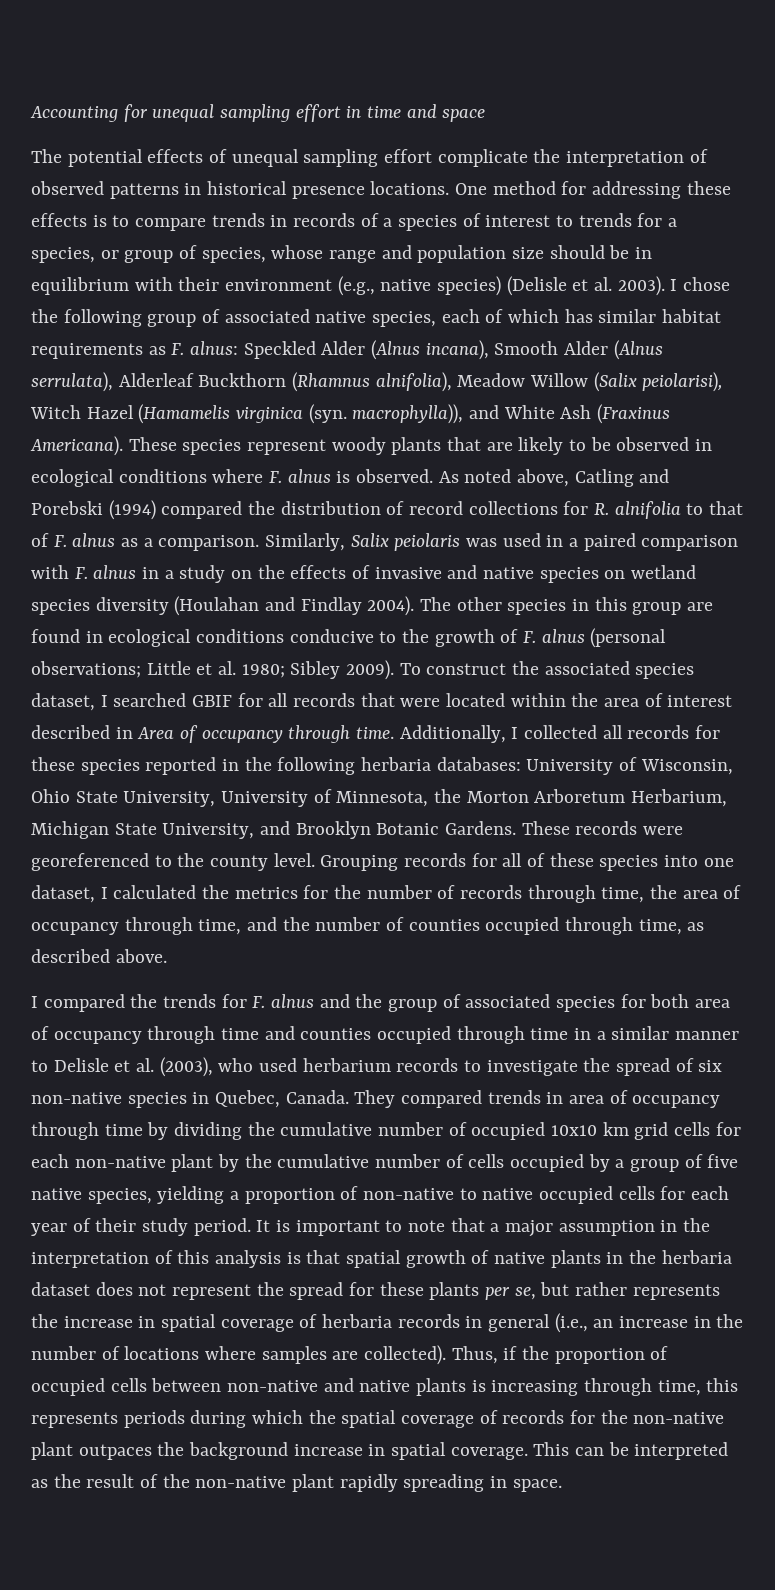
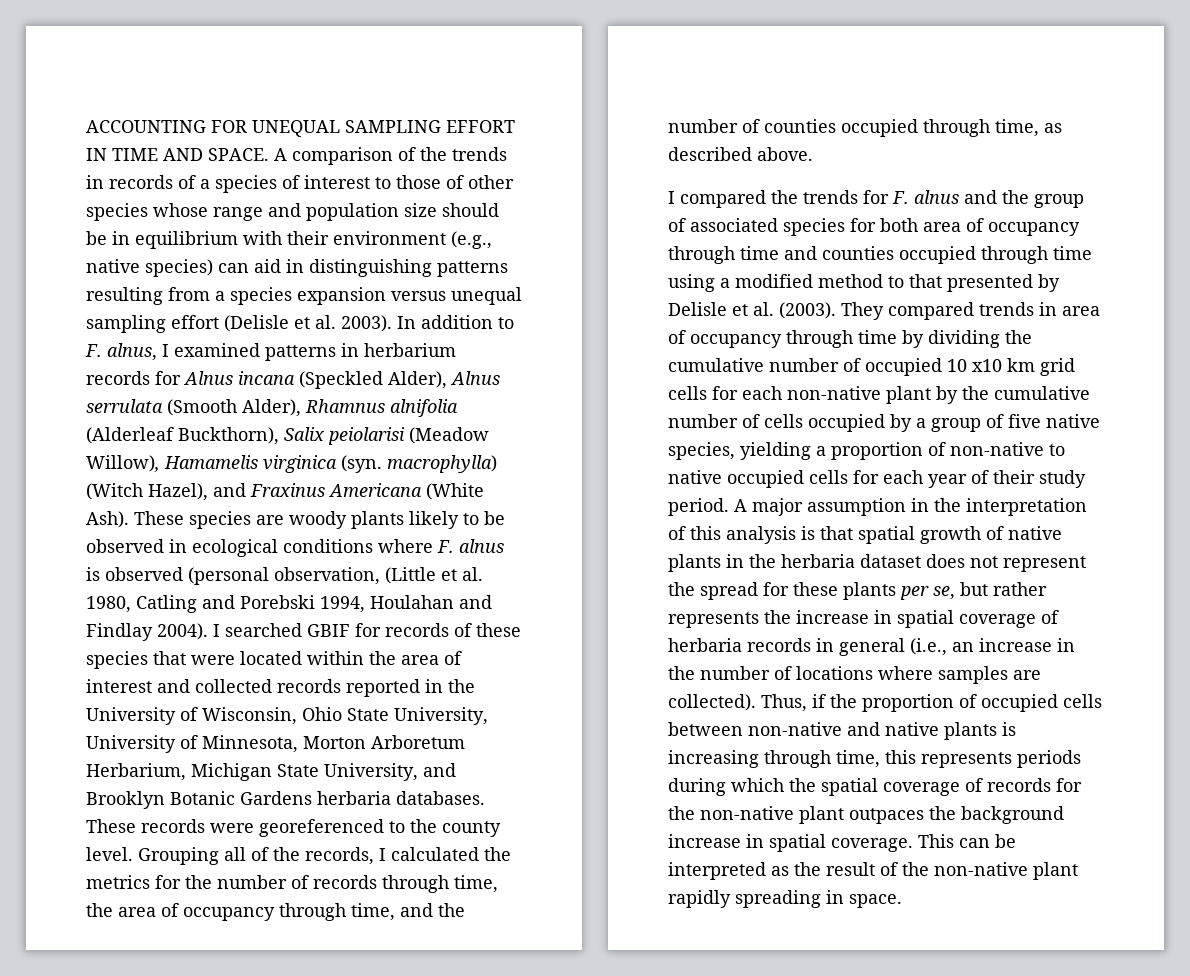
- Accounting for unequal sampling effort in time and space
- The potential effects of unequal sampling effort complicate the interpretation of observed patterns in historical presence locations. One method for addressing these effects is to compare trends in records of a species of interest to trends for a species, or group of species, whose range and population size should be in equilibrium with their environment (e.g., native species) (Delisle et al. 2003). I chose the following group of associated native species, each of which has similar habitat requirements as F. alnus: Speckled Alder (Alnus incana), Smooth Alder (Alnus serrulata), Alderleaf Buckthorn (Rhamnus alnifolia), Meadow Willow (Salix peiolarisi), Witch Hazel (Hamamelis virginica (syn. macrophylla)), and White Ash (Fraxinus Americana).
+ ACCOUNTING FOR UNEQUAL SAMPLING EFFORT IN TIME AND SPACE. A comparison of the trends in records of a species of interest to those of other species whose range and population size should be in equilibrium with their environment (e.g., native species) can aid in distinguishing patterns resulting from a species expansion versus unequal sampling effort (Delisle et al. 2003). In addition to F. alnus, I examined patterns in herbarium records for Alnus incana (Speckled Alder), Alnus serrulata (Smooth Alder), Rhamnus alnifolia (Alderleaf Buckthorn), Salix peiolarisi (Meadow Willow), Hamamelis virginica (syn. macrophylla) (Witch Hazel), and Fraxinus Americana (White Ash).
- These species represent woody plants that are likely to be observed in ecological conditions where F. alnus is observed. As noted above, Catling and Porebski (1994) compared the distribution of record collections for R. alnifolia to that of F. alnus as a comparison. Similarly, Salix peiolaris was used in a paired comparison with F. alnus in a study on the effects of invasive and native species on wetland species diversity (Houlahan and Findlay 2004). The other species in this group are found in ecological conditions conducive to the growth of F. alnus (personal observations; Little et al. 1980; Sibley 2009). To construct the associated species dataset, I searched GBIF for all records that were located within the area of interest described in Area of occupancy through time. Additionally, I collected all records for these species reported in the following herbaria databases: University of Wisconsin, Ohio State University, University of Minnesota, the Morton Arboretum Herbarium, Michigan State University, and Brooklyn Botanic Gardens.
+ These species are woody plants likely to be observed in ecological conditions where F. alnus is observed (personal observation, (Little et al. 1980, Catling and Porebski 1994, Houlahan and Findlay 2004). I searched GBIF for records of these species that were located within the area of interest and collected records reported in the University of Wisconsin, Ohio State University, University of Minnesota, Morton Arboretum Herbarium, Michigan State University, and Brooklyn Botanic Gardens herbaria databases.
- Grouping records for all of these species into one dataset, I calculated the metrics for the number of records through time, the area of occupancy through time, and the number of counties occupied through time, as described above.
+ Grouping all of the records, I calculated the metrics for the number of records through time, the area of occupancy through time, and the number of counties occupied through time, as described above.
- I compared the trends for F. alnus and the group of associated species for both area of occupancy through time and counties occupied through time in a similar manner to Delisle et al. (2003), who used herbarium records to investigate the spread of six non-native species in Quebec, Canada.
+ I compared the trends for F. alnus and the group of associated species for both area of occupancy through time and counties occupied through time using a modified method to that presented by Delisle et al. (2003).
- They compared trends in area of occupancy through time by dividing the cumulative number of occupied 10x10 km grid cells for each non-native plant by the cumulative number of cells occupied by a group of five native species, yielding a proportion of non-native to native occupied cells for each year of their study period.
+ They compared trends in area of occupancy through time by dividing the cumulative number of occupied 10 x10 km grid cells for each non-native plant by the cumulative number of cells occupied by a group of five native species, yielding a proportion of non-native to native occupied cells for each year of their study period.
- It is important to note that a major assumption in the interpretation of this analysis is that spatial growth of native plants in the herbaria dataset does not represent the spread for these plants per se, but rather represents the increase in spatial coverage of herbaria records in general (i.e., an increase in the number of locations where samples are collected).
+ A major assumption in the interpretation of this analysis is that spatial growth of native plants in the herbaria dataset does not represent the spread for these plants per se, but rather represents the increase in spatial coverage of herbaria records in general (i.e., an increase in the number of locations where samples are collected).

